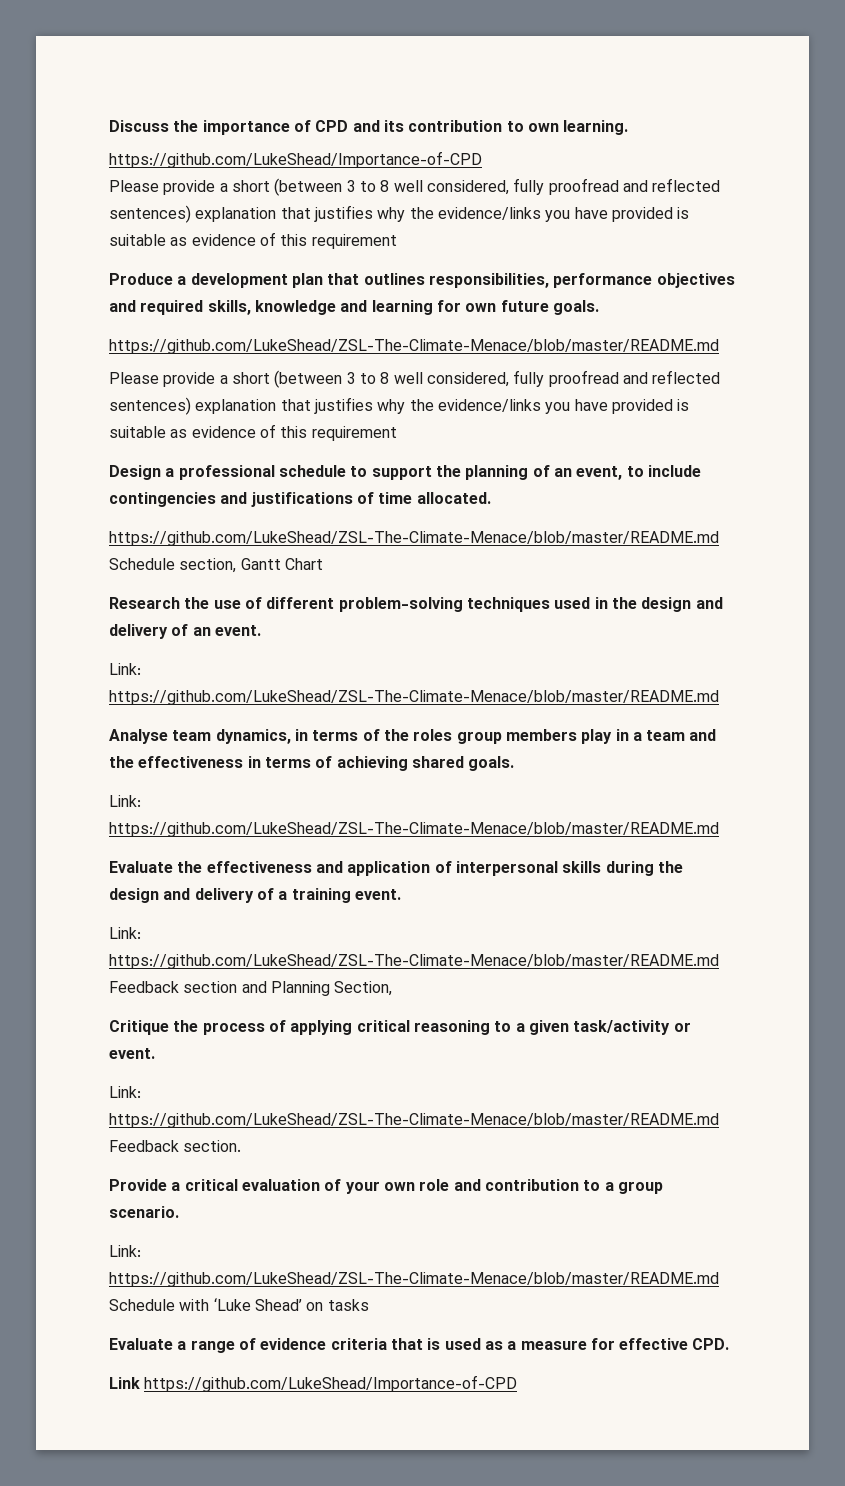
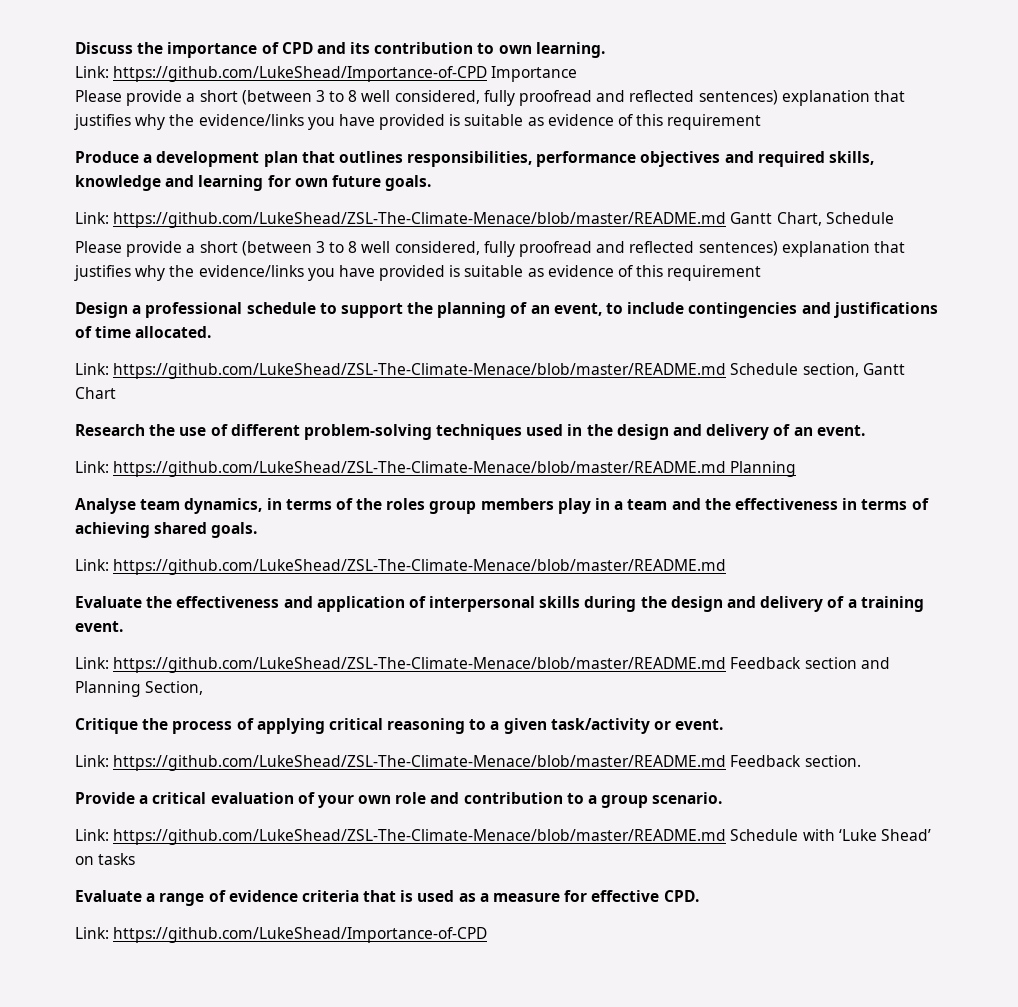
  Discuss the importance of CPD and its contribution to own learning.
- https://github.com/LukeShead/Importance-of-CPD
+ Link: https://github.com/LukeShead/Importance-of-CPD Importance
  Produce a development plan that outlines responsibilities, performance objectives and required skills, knowledge and learning for own future goals.
- https://github.com/LukeShead/ZSL-The-Climate-Menace/blob/master/README.md
+ Link: https://github.com/LukeShead/ZSL-The-Climate-Menace/blob/master/README.md Gantt Chart, Schedule
- https://github.com/LukeShead/ZSL-The-Climate-Menace/blob/master/README.md Schedule section, Gantt Chart
+ Link: https://github.com/LukeShead/ZSL-The-Climate-Menace/blob/master/README.md Schedule section, Gantt Chart
  Research the use of different problem-solving techniques used in the design and delivery of an event.
- Link: https://github.com/LukeShead/ZSL-The-Climate-Menace/blob/master/README.md
+ Link: https://github.com/LukeShead/ZSL-The-Climate-Menace/blob/master/README.md Planning
  Evaluate a range of evidence criteria that is used as a measure for effective CPD.
- Link https://github.com/LukeShead/Importance-of-CPD
+ Link: https://github.com/LukeShead/Importance-of-CPD

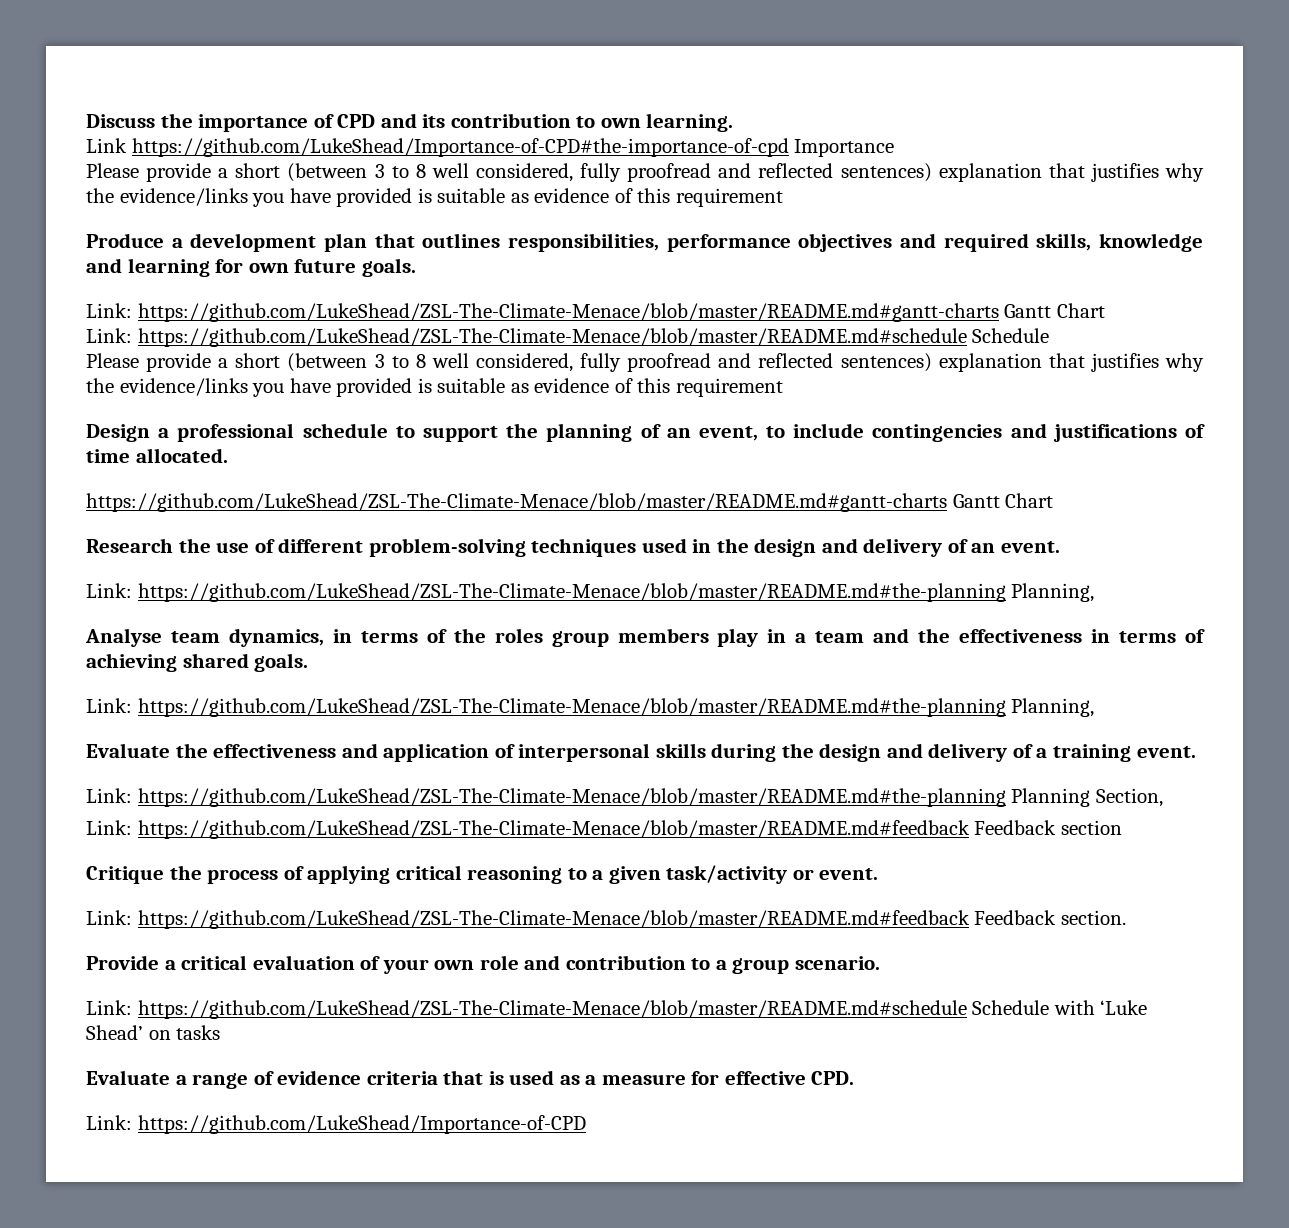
- Link: https://github.com/LukeShead/Importance-of-CPD Importance
+ Link https://github.com/LukeShead/Importance-of-CPD#the-importance-of-cpd Importance
- Link: https://github.com/LukeShead/ZSL-The-Climate-Menace/blob/master/README.md Gantt Chart, Schedule
+ Link: https://github.com/LukeShead/ZSL-The-Climate-Menace/blob/master/README.md#gantt-charts Gantt Chart
+ Link: https://github.com/LukeShead/ZSL-The-Climate-Menace/blob/master/README.md#schedule Schedule
  Design a professional schedule to support the planning of an event, to include contingencies and justifications of time allocated.
- Link: https://github.com/LukeShead/ZSL-The-Climate-Menace/blob/master/README.md Schedule section, Gantt Chart
+ https://github.com/LukeShead/ZSL-The-Climate-Menace/blob/master/README.md#gantt-charts Gantt Chart
  Research the use of different problem-solving techniques used in the design and delivery of an event.
- Link: https://github.com/LukeShead/ZSL-The-Climate-Menace/blob/master/README.md Planning
+ Link: https://github.com/LukeShead/ZSL-The-Climate-Menace/blob/master/README.md#the-planning Planning,
  Analyse team dynamics, in terms of the roles group members play in a team and the effectiveness in terms of achieving shared goals.
- Link: https://github.com/LukeShead/ZSL-The-Climate-Menace/blob/master/README.md
+ Link: https://github.com/LukeShead/ZSL-The-Climate-Menace/blob/master/README.md#the-planning Planning,
- Link: https://github.com/LukeShead/ZSL-The-Climate-Menace/blob/master/README.md Feedback section and Planning Section,
+ Link: https://github.com/LukeShead/ZSL-The-Climate-Menace/blob/master/README.md#the-planning Planning Section,
+ Link: https://github.com/LukeShead/ZSL-The-Climate-Menace/blob/master/README.md#feedback Feedback section
- Link: https://github.com/LukeShead/ZSL-The-Climate-Menace/blob/master/README.md Feedback section.
+ Link: https://github.com/LukeShead/ZSL-The-Climate-Menace/blob/master/README.md#feedback Feedback section.
- Link: https://github.com/LukeShead/ZSL-The-Climate-Menace/blob/master/README.md Schedule with ‘Luke Shead’ on tasks
+ Link: https://github.com/LukeShead/ZSL-The-Climate-Menace/blob/master/README.md#schedule Schedule with ‘Luke Shead’ on tasks

